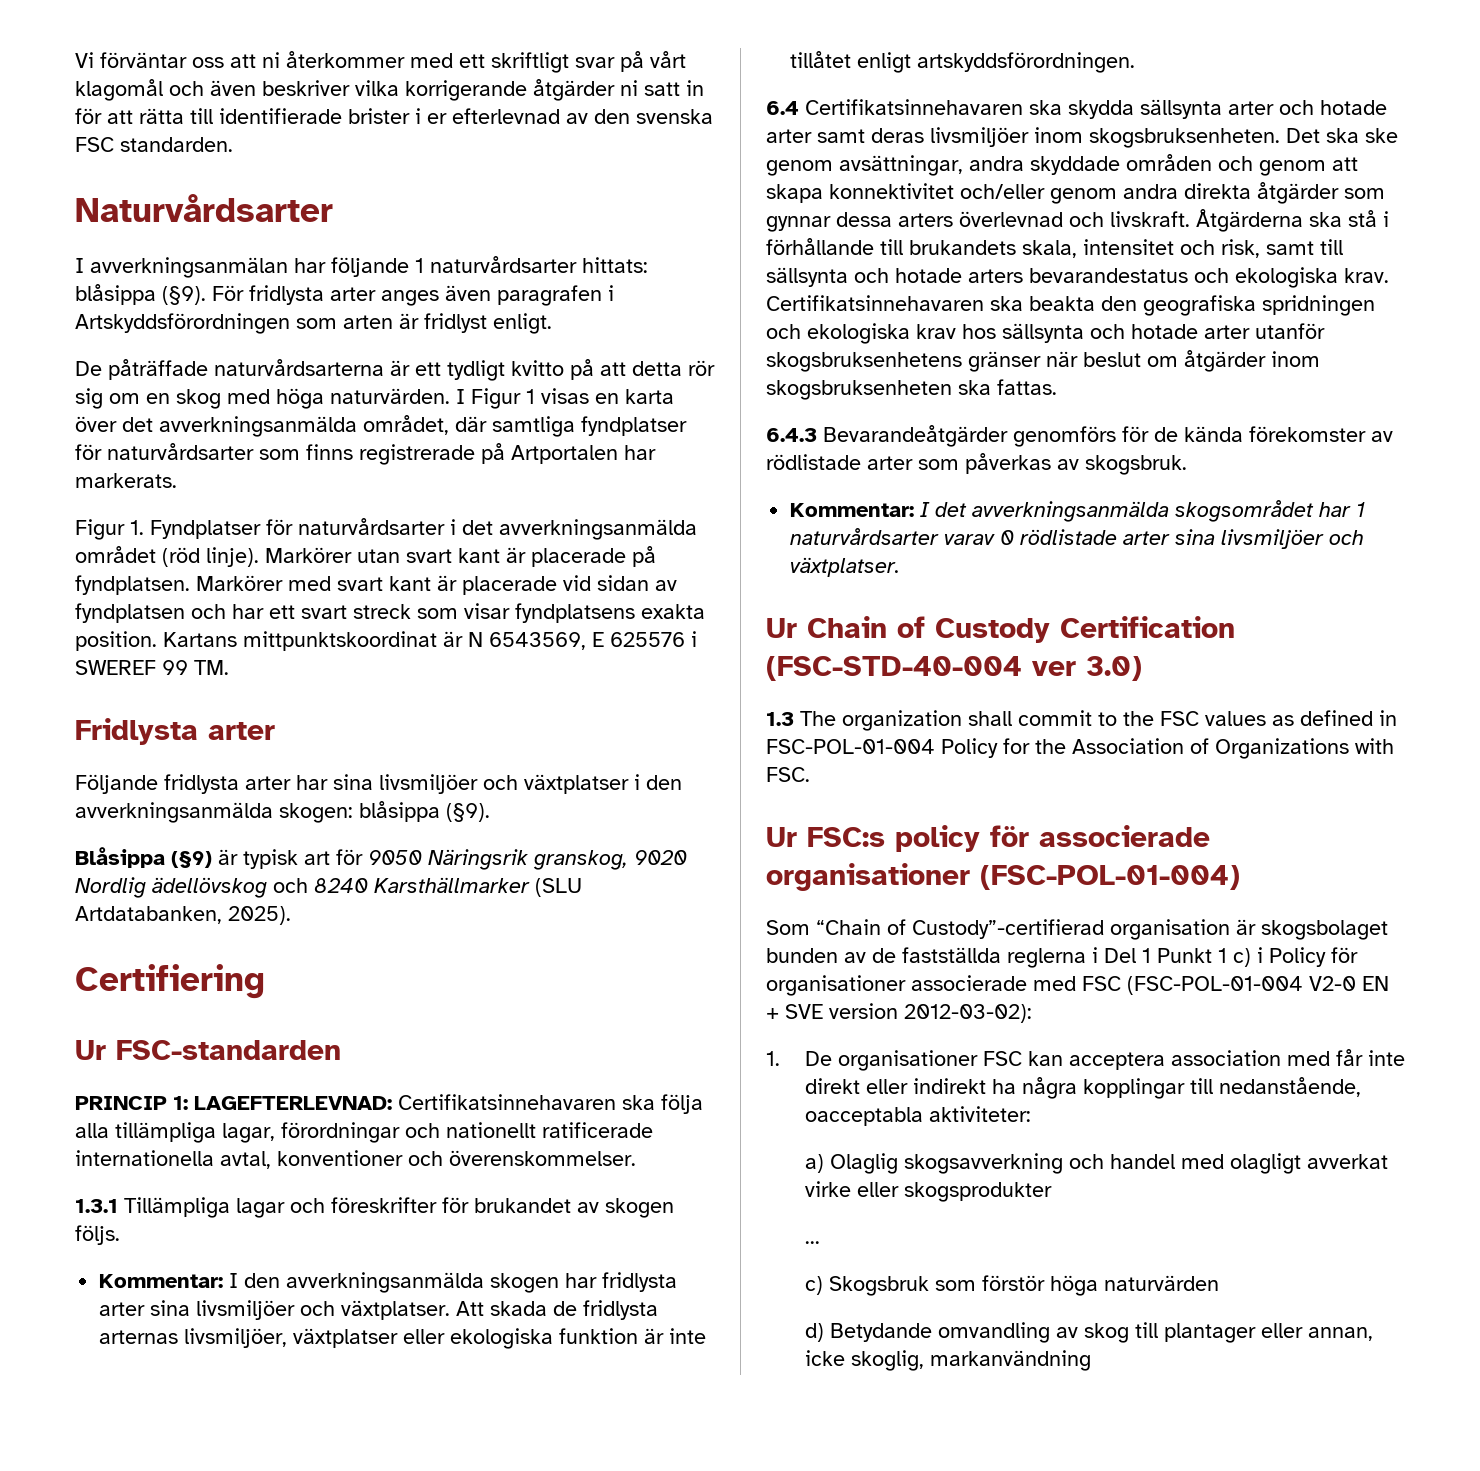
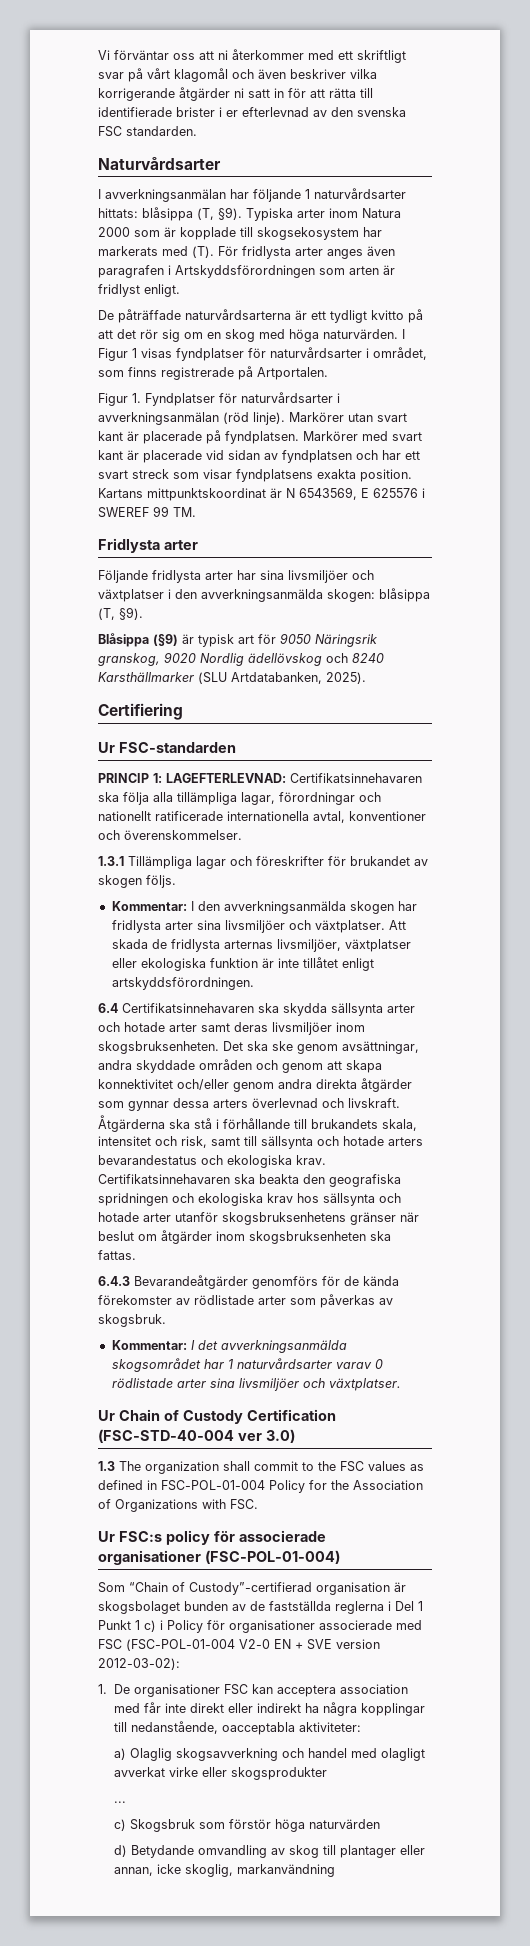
- I avverkningsanmälan har följande 1 naturvårdsarter hittats: blåsippa (§9). För fridlysta arter anges även paragrafen i Artskyddsförordningen som arten är fridlyst enligt.
+ I avverkningsanmälan har följande 1 naturvårdsarter hittats: blåsippa (T, §9). Typiska arter inom Natura 2000 som är kopplade till skogsekosystem har markerats med (T). För fridlysta arter anges även paragrafen i Artskyddsförordningen som arten är fridlyst enligt.
- De påträffade naturvårdsarterna är ett tydligt kvitto på att detta rör sig om en skog med höga naturvärden.
+ De påträffade naturvårdsarterna är ett tydligt kvitto på att det rör sig om en skog med höga naturvärden.
- I Figur 1 visas en karta över det avverkningsanmälda området, där samtliga fyndplatser för naturvårdsarter som finns registrerade på Artportalen har markerats.
+ I Figur 1 visas fyndplatser för naturvårdsarter i området, som finns registrerade på Artportalen.
- Figur 1. Fyndplatser för naturvårdsarter i det avverkningsanmälda området (röd linje).
+ Figur 1. Fyndplatser för naturvårdsarter i avverkningsanmälan (röd linje).
- Följande fridlysta arter har sina livsmiljöer och växtplatser i den avverkningsanmälda skogen: blåsippa (§9).
+ Följande fridlysta arter har sina livsmiljöer och växtplatser i den avverkningsanmälda skogen: blåsippa (T, §9).

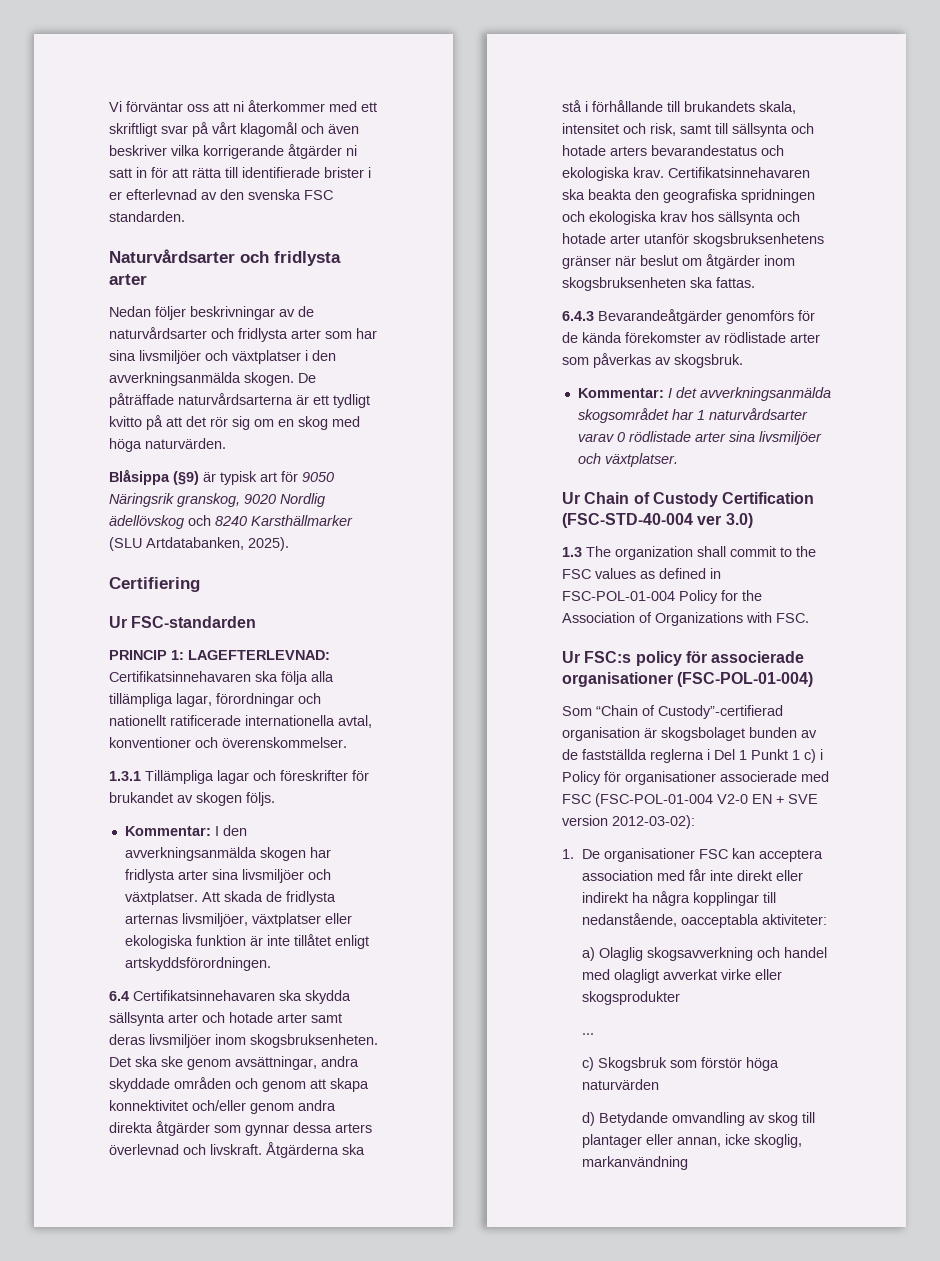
- Naturvårdsarter
- I avverkningsanmälan har följande 1 naturvårdsarter hittats: blåsippa (T, §9). Typiska arter inom Natura 2000 som är kopplade till skogsekosystem har markerats med (T). För fridlysta arter anges även paragrafen i Artskyddsförordningen som arten är fridlyst enligt.
- De påträffade naturvårdsarterna är ett tydligt kvitto på att det rör sig om en skog med höga naturvärden. I Figur 1 visas fyndplatser för naturvårdsarter i området, som finns registrerade på Artportalen.
- Figur 1. Fyndplatser för naturvårdsarter i avverkningsanmälan (röd linje). Markörer utan svart kant är placerade på fyndplatsen. Markörer med svart kant är placerade vid sidan av fyndplatsen och har ett svart streck som visar fyndplatsens exakta position. Kartans mittpunktskoordinat är N 6543569, E 625576 i SWEREF 99 TM.
- Fridlysta arter
- Följande fridlysta arter har sina livsmiljöer och växtplatser i den avverkningsanmälda skogen: blåsippa (T, §9).
+ Naturvårdsarter och fridlysta arter
+ Nedan följer beskrivningar av de naturvårdsarter och fridlysta arter som har sina livsmiljöer och växtplatser i den avverkningsanmälda skogen. De påträffade naturvårdsarterna är ett tydligt kvitto på att det rör sig om en skog med höga naturvärden.

